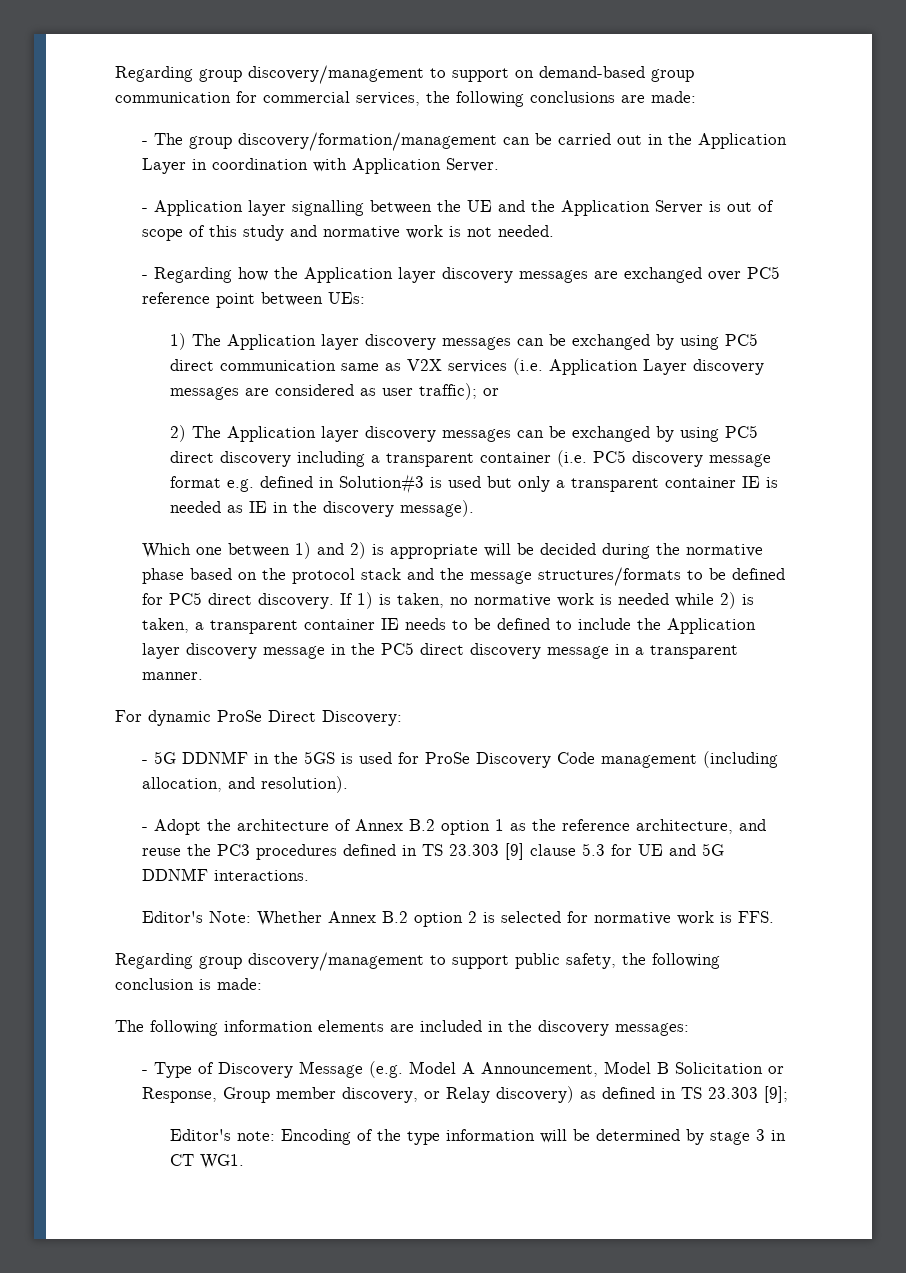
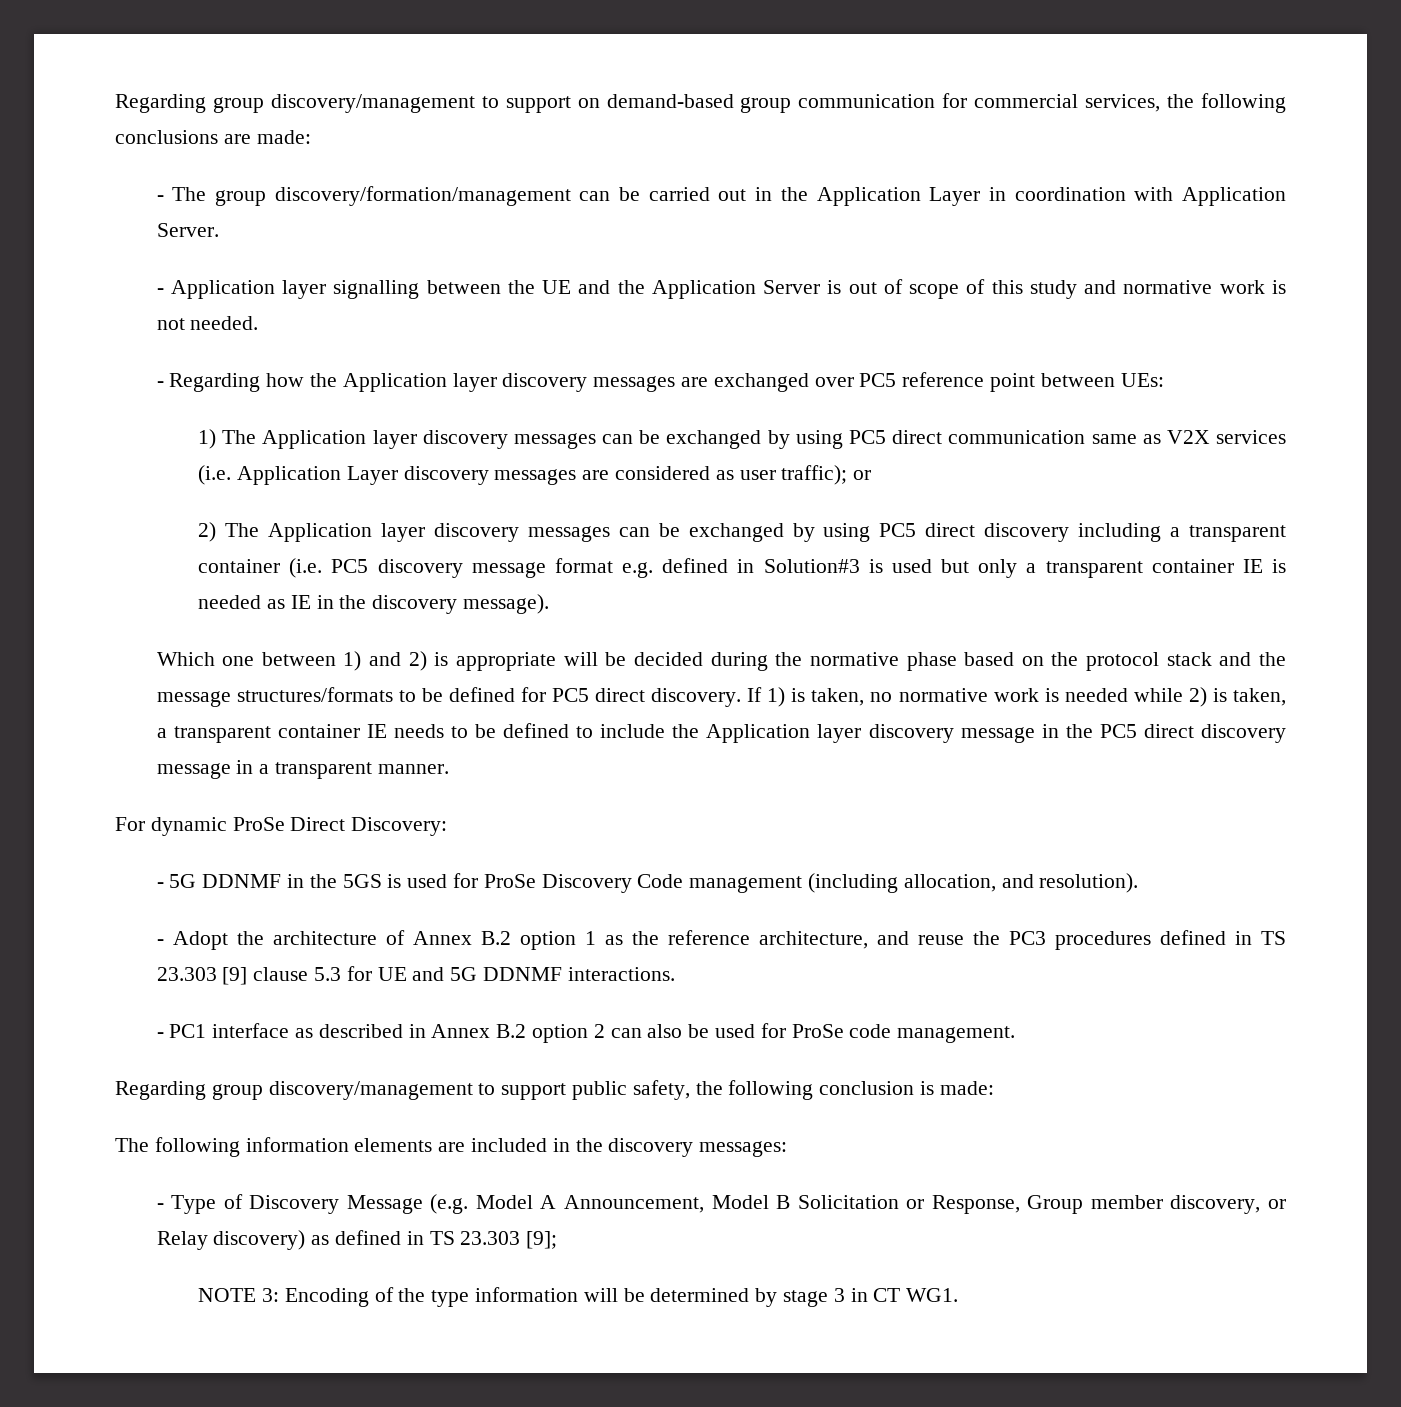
- Editor's Note: Whether Annex B.2 option 2 is selected for normative work is FFS.
+ - PC1 interface as described in Annex B.2 option 2 can also be used for ProSe code management.
- Editor's note: Encoding of the type information will be determined by stage 3 in CT WG1.
+ NOTE 3: Encoding of the type information will be determined by stage 3 in CT WG1.

